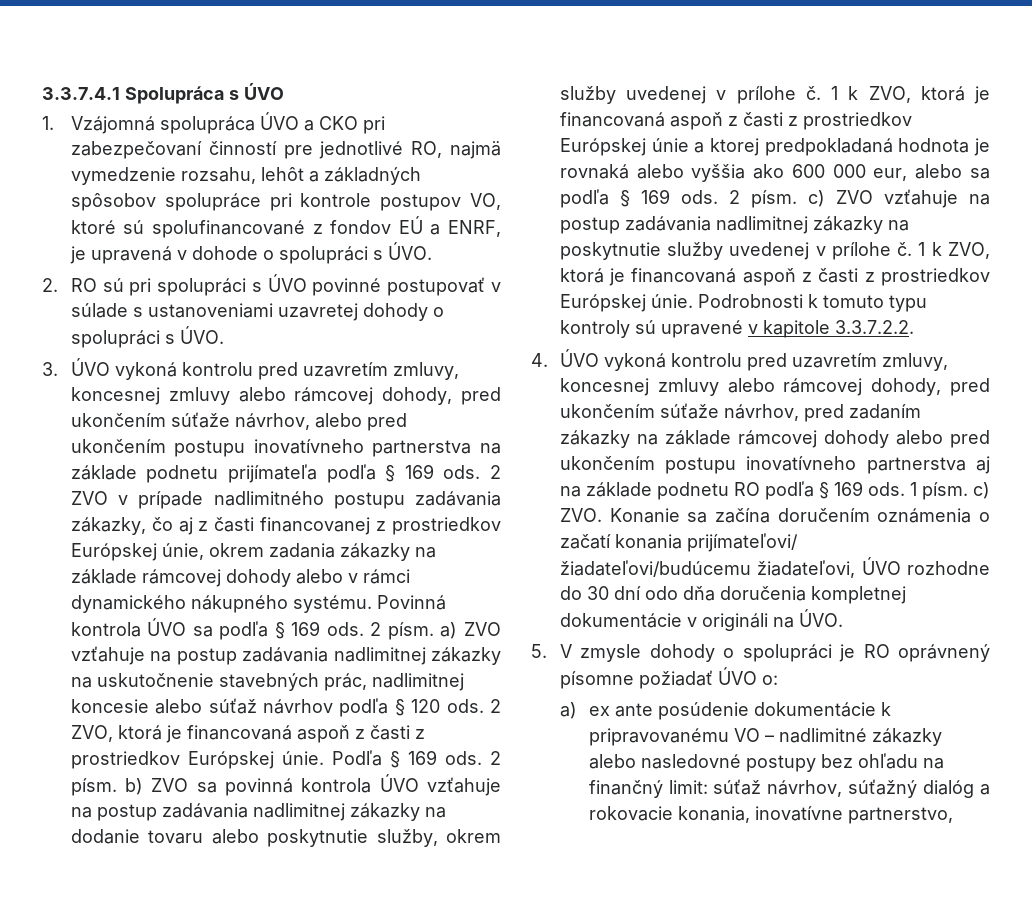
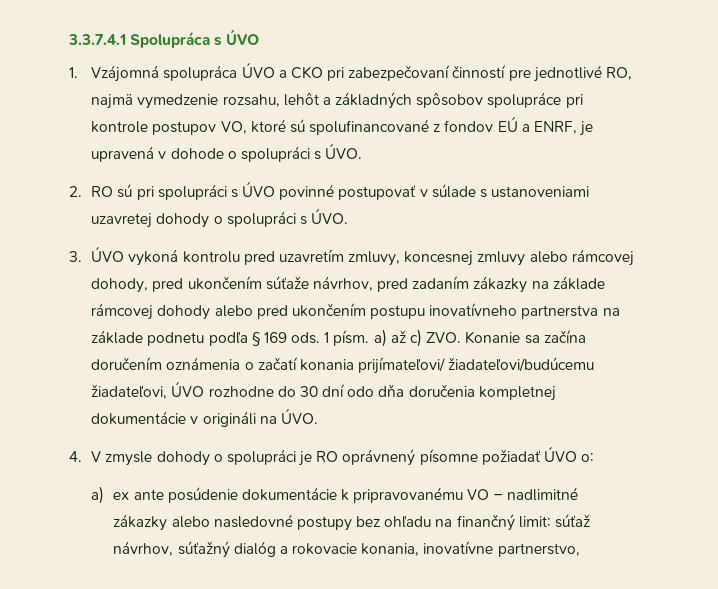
- 3. ÚVO vykoná kontrolu pred uzavretím zmluvy, koncesnej zmluvy alebo rámcovej dohody, pred ukončením súťaže návrhov, alebo pred ukončením postupu inovatívneho partnerstva na základe podnetu prijímateľa podľa § 169 ods. 2 ZVO v prípade nadlimitného postupu zadávania zákazky, čo aj z časti financovanej z prostriedkov Európskej únie, okrem zadania zákazky na základe rámcovej dohody alebo v rámci dynamického nákupného systému. Povinná kontrola ÚVO sa podľa § 169 ods. 2 písm. a) ZVO vzťahuje na postup zadávania nadlimitnej zákazky na uskutočnenie stavebných prác, nadlimitnej koncesie alebo súťaž návrhov podľa § 120 ods. 2 ZVO, ktorá je financovaná aspoň z časti z prostriedkov Európskej únie. Podľa § 169 ods. 2 písm. b) ZVO sa povinná kontrola ÚVO vzťahuje na postup zadávania nadlimitnej zákazky na dodanie tovaru alebo poskytnutie služby, okrem služby uvedenej v prílohe č. 1 k ZVO, ktorá je financovaná aspoň z časti z prostriedkov Európskej únie a ktorej predpokladaná hodnota je rovnaká alebo vyššia ako 600 000 eur, alebo sa podľa § 169 ods. 2 písm. c) ZVO vzťahuje na postup zadávania nadlimitnej zákazky na poskytnutie služby uvedenej v prílohe č. 1 k ZVO, ktorá je financovaná aspoň z časti z prostriedkov Európskej únie. Podrobnosti k tomuto typu kontroly sú upravené v kapitole 3.3.7.2.2.
- 4. ÚVO vykoná kontrolu pred uzavretím zmluvy, koncesnej zmluvy alebo rámcovej dohody, pred ukončením súťaže návrhov, pred zadaním zákazky na základe rámcovej dohody alebo pred ukončením postupu inovatívneho partnerstva aj na základe podnetu RO podľa § 169 ods.
+ 3. ÚVO vykoná kontrolu pred uzavretím zmluvy, koncesnej zmluvy alebo rámcovej dohody, pred ukončením súťaže návrhov, pred zadaním zákazky na základe rámcovej dohody alebo pred ukončením postupu inovatívneho partnerstva na základe podnetu podľa § 169 ods.
- 1 písm. c) ZVO. Konanie sa začína doručením oznámenia o začatí konania prijímateľovi/ žiadateľovi/budúcemu žiadateľovi, ÚVO rozhodne do 30 dní odo dňa doručenia kompletnej dokumentácie v origináli na ÚVO.
+ 1 písm. a) až c) ZVO. Konanie sa začína doručením oznámenia o začatí konania prijímateľovi/ žiadateľovi/budúcemu žiadateľovi, ÚVO rozhodne do 30 dní odo dňa doručenia kompletnej dokumentácie v origináli na ÚVO.
- 5. V zmysle dohody o spolupráci je RO oprávnený písomne požiadať ÚVO o:
+ 4. V zmysle dohody o spolupráci je RO oprávnený písomne požiadať ÚVO o:

